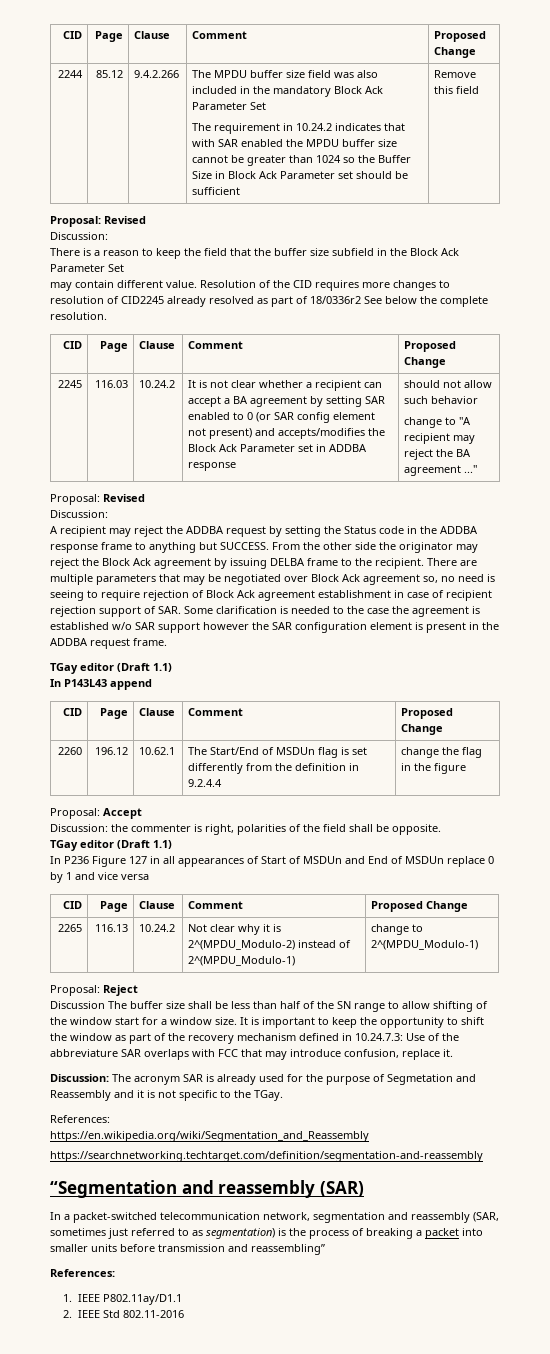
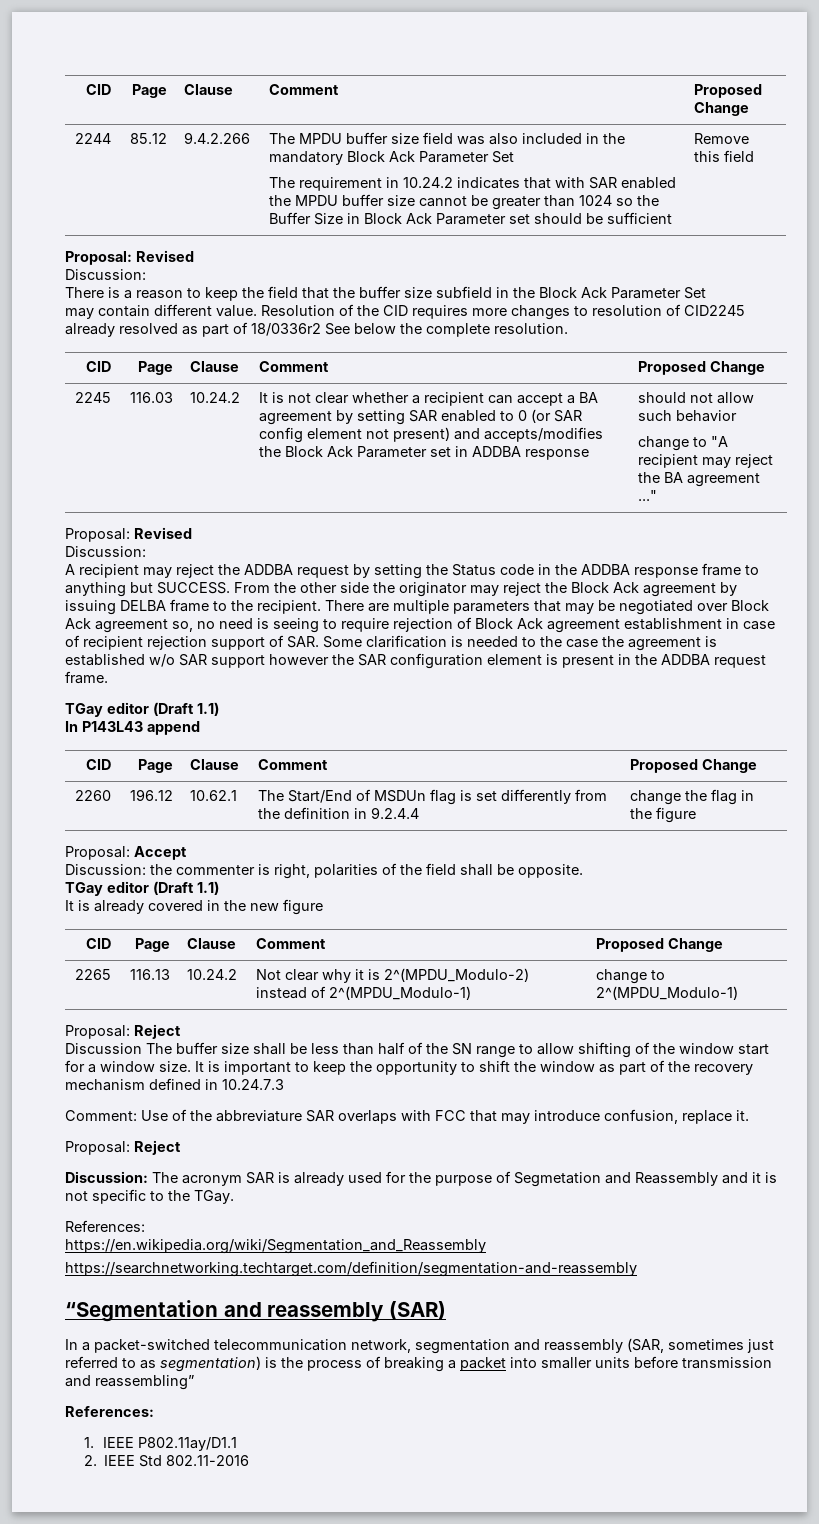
- In P236 Figure 127 in all appearances of Start of MSDUn and End of MSDUn replace 0 by 1 and vice versa
+ It is already covered in the new figure
- It is important to keep the opportunity to shift the window as part of the recovery mechanism defined in 10.24.7.3: Use of the abbreviature SAR overlaps with FCC that may introduce confusion, replace it.
+ It is important to keep the opportunity to shift the window as part of the recovery mechanism defined in 10.24.7.3
+ Comment: Use of the abbreviature SAR overlaps with FCC that may introduce confusion, replace it.
+ Proposal: Reject

